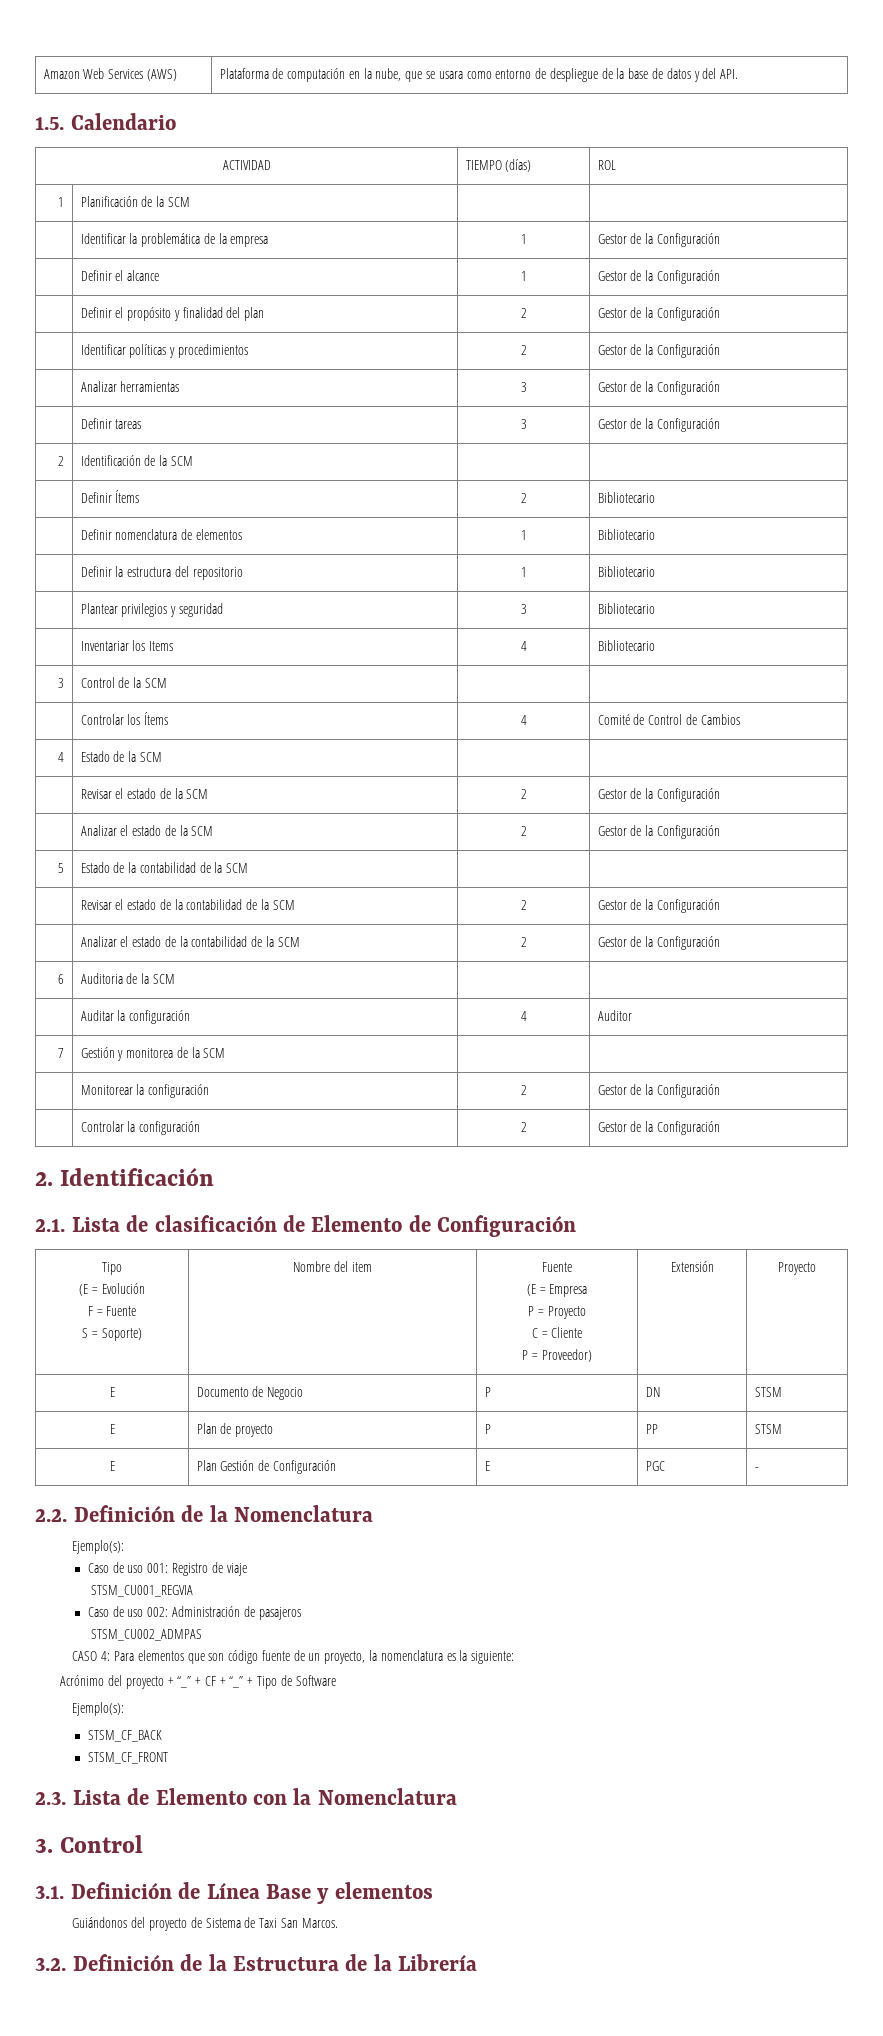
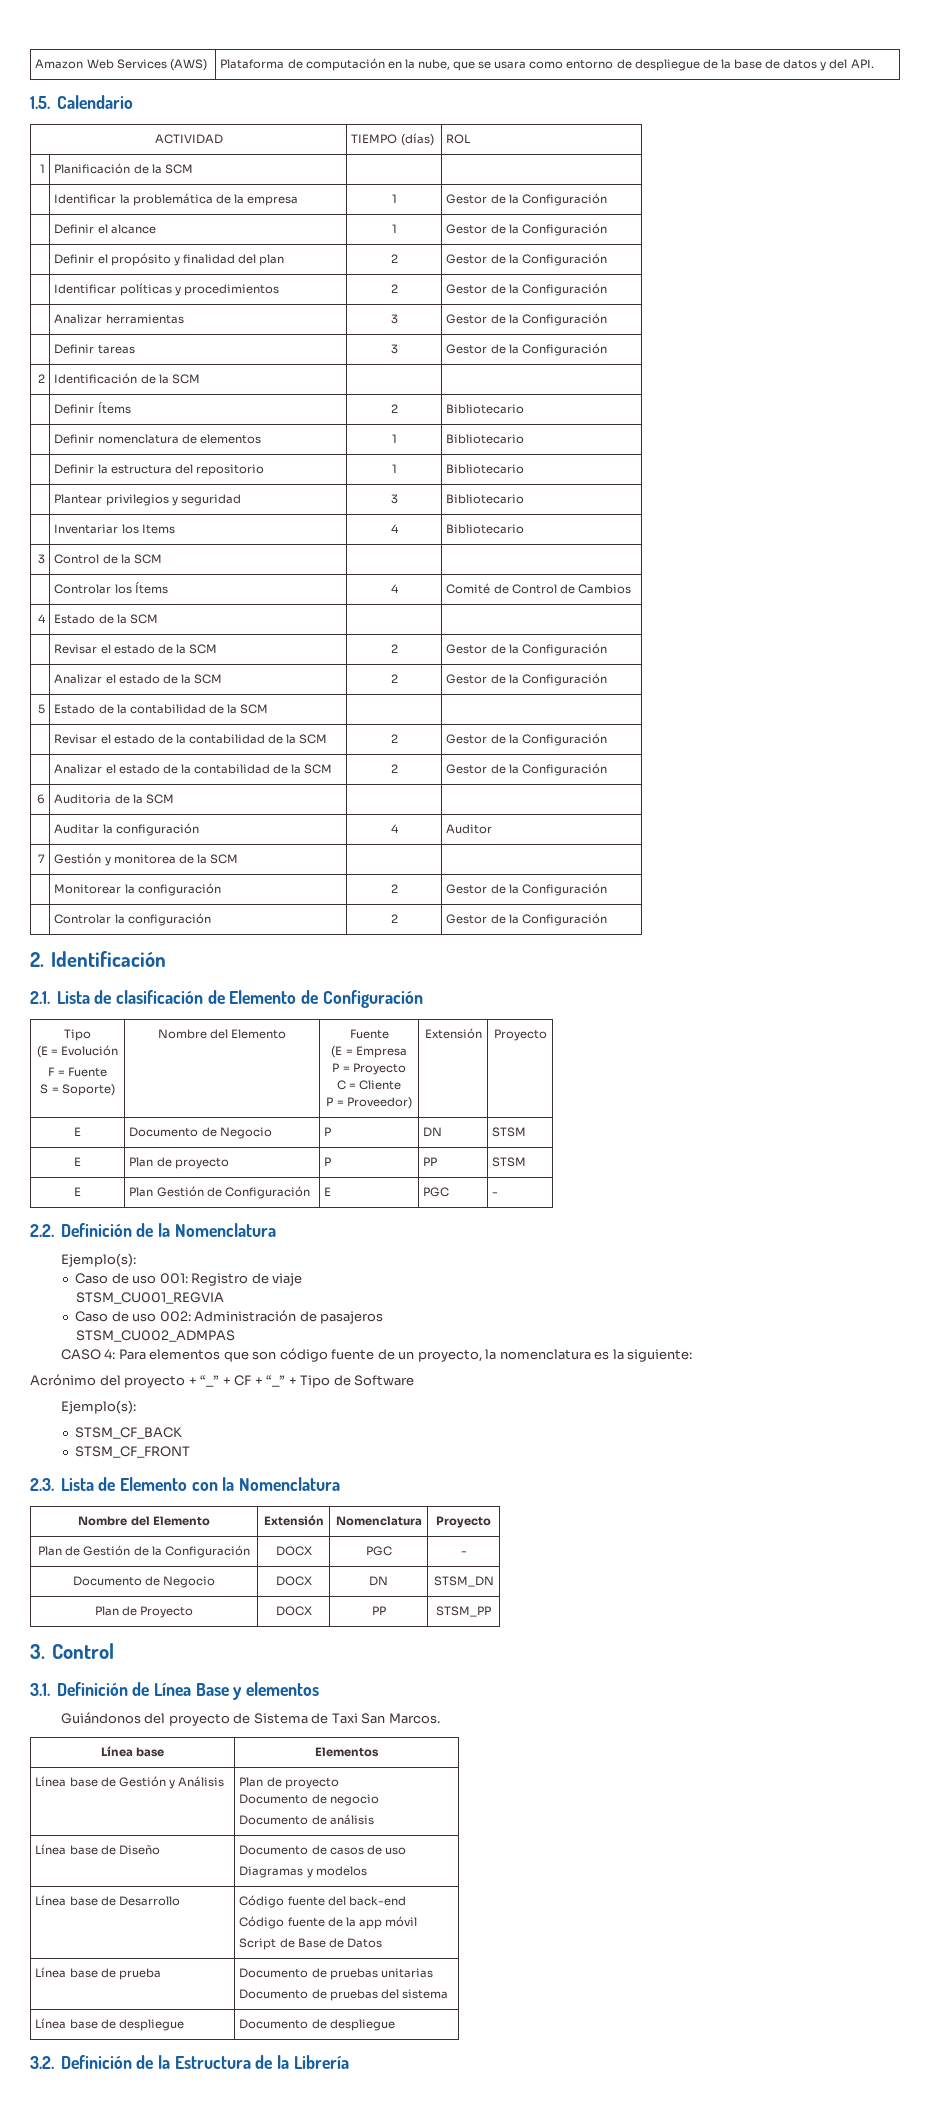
  2.1. Lista de clasificación de Elemento de Configuración
  Tipo
  (E = Evolución
  F = Fuente
- S = Soporte) | Nombre del item | Fuente
+ S = Soporte) | Nombre del Elemento | Fuente
+ Nombre del Elemento | Extensión | Nomenclatura | Proyecto
+ Plan de Gestión de la Configuración | DOCX | PGC | -
+ Documento de Negocio | DOCX | DN | STSM_DN
+ Plan de Proyecto | DOCX | PP | STSM_PP
+ Línea base | Elementos
+ Línea base de Gestión y Análisis | Plan de proyecto
+ Documento de negocio
+ Documento de análisis
+ Línea base de Diseño | Documento de casos de uso
+ Diagramas y modelos
+ Línea base de Desarrollo | Código fuente del back-end
+ Código fuente de la app móvil
+ Script de Base de Datos
+ Línea base de prueba | Documento de pruebas unitarias
+ Documento de pruebas del sistema
+ Línea base de despliegue | Documento de despliegue

